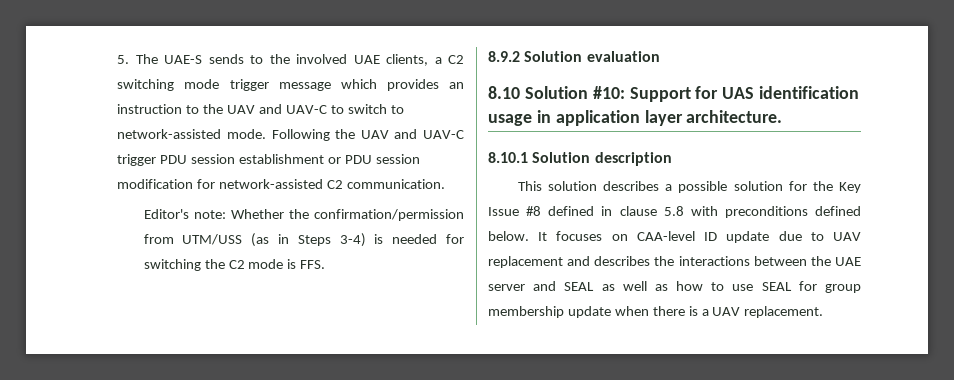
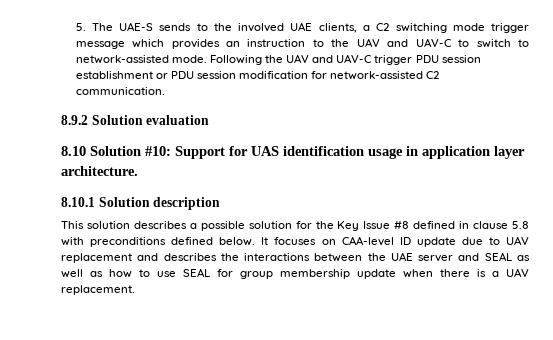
- Editor's note: Whether the confirmation/permission from UTM/USS (as in Steps 3-4) is needed for switching the C2 mode is FFS.

